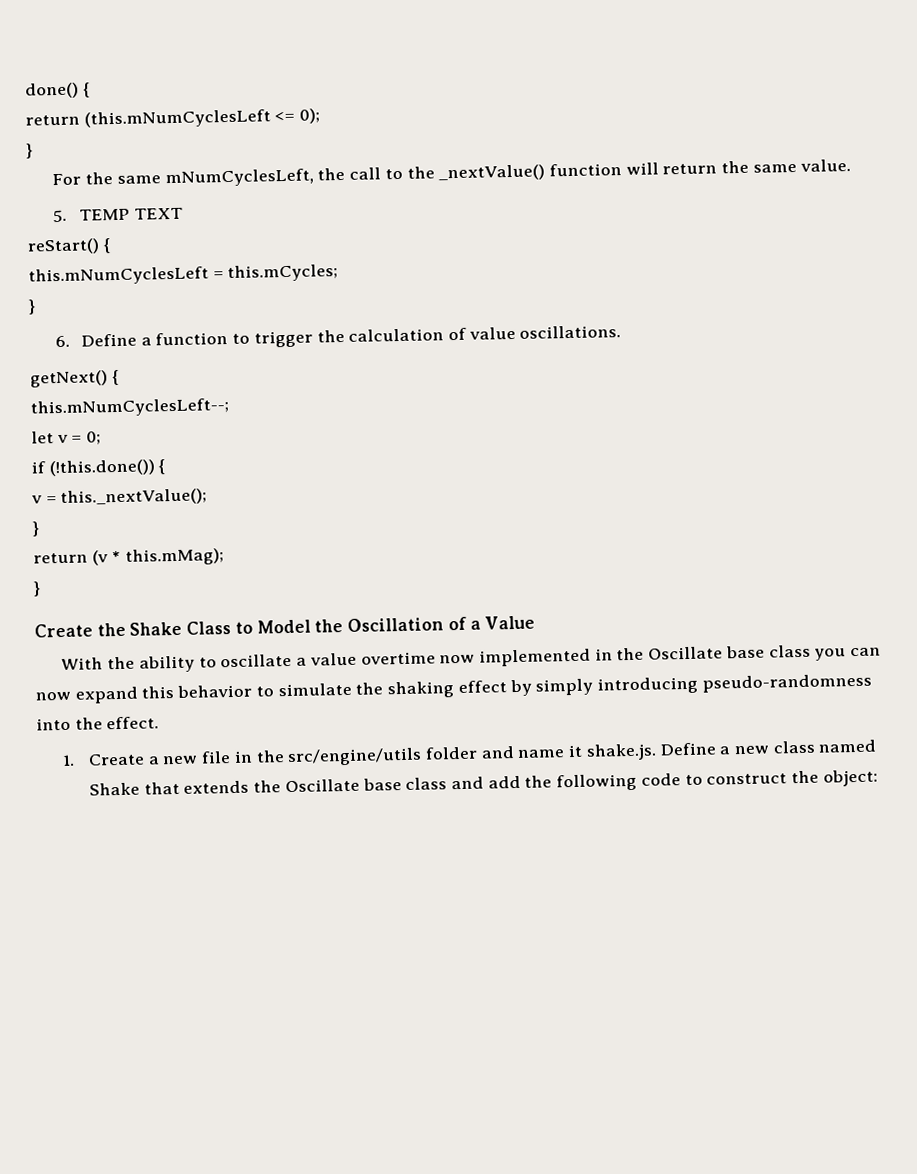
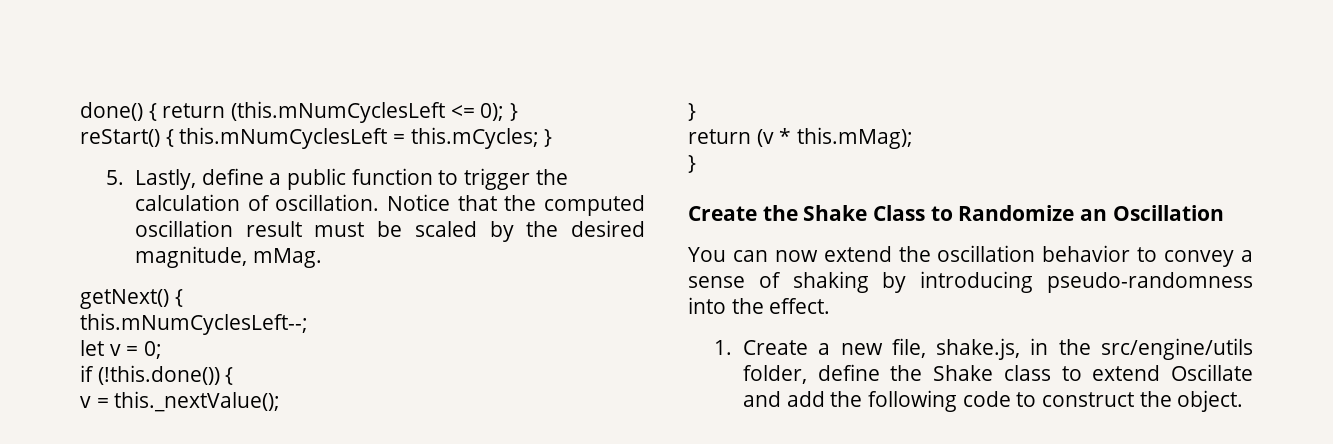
- done() {
- return (this.mNumCyclesLeft <= 0);
- }
- For the same mNumCyclesLeft, the call to the _nextValue() function will return the same value.
- 5. TEMP TEXT
+ done() { return (this.mNumCyclesLeft <= 0); }
- reStart() {
- this.mNumCyclesLeft = this.mCycles;
- }
- 6. Define a function to trigger the calculation of value oscillations.
+ reStart() { this.mNumCyclesLeft = this.mCycles; }
+ 5. Lastly, define a public function to trigger the calculation of oscillation. Notice that the computed oscillation result must be scaled by the desired magnitude, mMag.
- Create the Shake Class to Model the Oscillation of a Value
- With the ability to oscillate a value overtime now implemented in the Oscillate base class you can now expand this behavior to simulate the shaking effect by simply introducing pseudo-randomness into the effect.
+ Create the Shake Class to Randomize an Oscillation
+ You can now extend the oscillation behavior to convey a sense of shaking by introducing pseudo-randomness into the effect.
- 1. Create a new file in the src/engine/utils folder and name it shake.js. Define a new class named Shake that extends the Oscillate base class and add the following code to construct the object:
+ 1. Create a new file, shake.js, in the src/engine/utils folder, define the Shake class to extend Oscillate and add the following code to construct the object.

